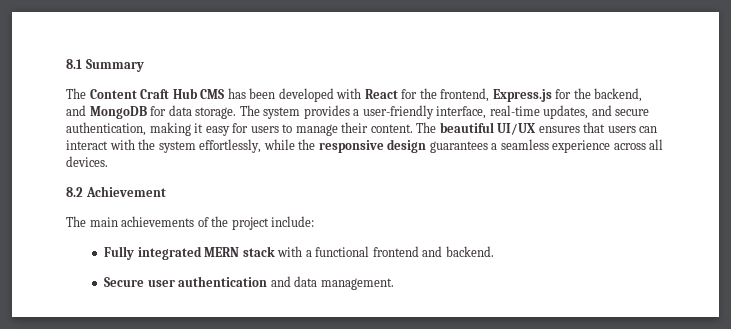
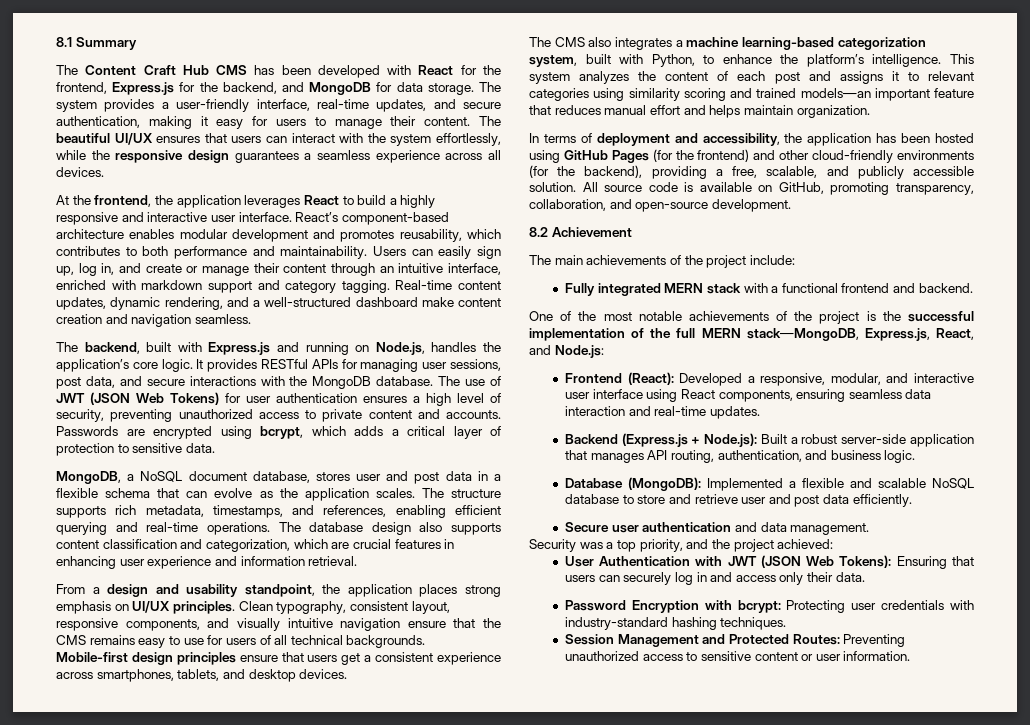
+ At the frontend, the application leverages React to build a highly responsive and interactive user interface. React’s component-based architecture enables modular development and promotes reusability, which contributes to both performance and maintainability. Users can easily sign up, log in, and create or manage their content through an intuitive interface, enriched with markdown support and category tagging. Real-time content updates, dynamic rendering, and a well-structured dashboard make content creation and navigation seamless.
+ The backend, built with Express.js and running on Node.js, handles the application’s core logic. It provides RESTful APIs for managing user sessions, post data, and secure interactions with the MongoDB database. The use of JWT (JSON Web Tokens) for user authentication ensures a high level of security, preventing unauthorized access to private content and accounts. Passwords are encrypted using bcrypt, which adds a critical layer of protection to sensitive data.
+ MongoDB, a NoSQL document database, stores user and post data in a flexible schema that can evolve as the application scales. The structure supports rich metadata, timestamps, and references, enabling efficient querying and real-time operations. The database design also supports content classification and categorization, which are crucial features in enhancing user experience and information retrieval.
+ From a design and usability standpoint, the application places strong emphasis on UI/UX principles. Clean typography, consistent layout, responsive components, and visually intuitive navigation ensure that the CMS remains easy to use for users of all technical backgrounds. Mobile-first design principles ensure that users get a consistent experience across smartphones, tablets, and desktop devices.
+ The CMS also integrates a machine learning-based categorization system, built with Python, to enhance the platform’s intelligence. This system analyzes the content of each post and assigns it to relevant categories using similarity scoring and trained models—an important feature that reduces manual effort and helps maintain organization.
+ In terms of deployment and accessibility, the application has been hosted using GitHub Pages (for the frontend) and other cloud-friendly environments (for the backend), providing a free, scalable, and publicly accessible solution. All source code is available on GitHub, promoting transparency, collaboration, and open-source development.
+ One of the most notable achievements of the project is the successful implementation of the full MERN stack—MongoDB, Express.js, React, and Node.js:
+ Frontend (React): Developed a responsive, modular, and interactive user interface using React components, ensuring seamless data interaction and real-time updates.
+ Backend (Express.js + Node.js): Built a robust server-side application that manages API routing, authentication, and business logic.
+ Database (MongoDB): Implemented a flexible and scalable NoSQL database to store and retrieve user and post data efficiently.
+ Security was a top priority, and the project achieved:
+ User Authentication with JWT (JSON Web Tokens): Ensuring that users can securely log in and access only their data.
+ Password Encryption with bcrypt: Protecting user credentials with industry-standard hashing techniques.
+ Session Management and Protected Routes: Preventing unauthorized access to sensitive content or user information.

